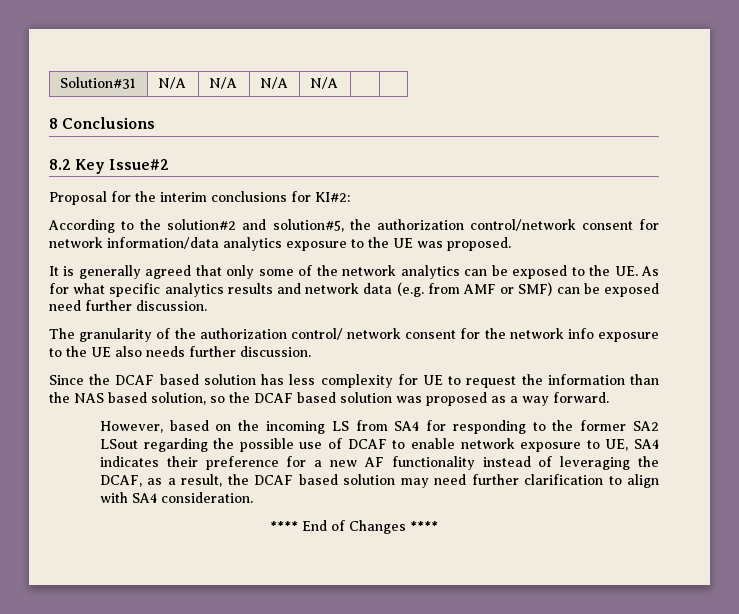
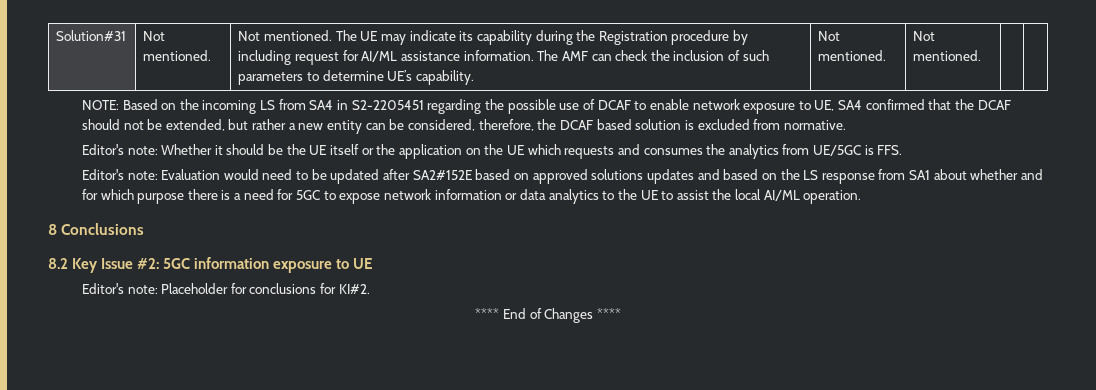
- Solution#31 | N/A | N/A | N/A | N/A | |
+ Solution#31 | Not mentioned. | Not mentioned. The UE may indicate its capability during the Registration procedure by including request for AI/ML assistance information. The AMF can check the inclusion of such parameters to determine UE’s capability. | Not mentioned. | Not mentioned. | |
+ NOTE: Based on the incoming LS from SA4 in S2-2205451 regarding the possible use of DCAF to enable network exposure to UE, SA4 confirmed that the DCAF should not be extended, but rather a new entity can be considered, therefore, the DCAF based solution is excluded from normative.
+ Editor's note: Whether it should be the UE itself or the application on the UE which requests and consumes the analytics from UE/5GC is FFS.
+ Editor's note: Evaluation would need to be updated after SA2#152E based on approved solutions updates and based on the LS response from SA1 about whether and for which purpose there is a need for 5GC to expose network information or data analytics to the UE to assist the local AI/ML operation.
  8 Conclusions
- 8.2 Key Issue#2
- Proposal for the interim conclusions for KI#2:
- According to the solution#2 and solution#5, the authorization control/network consent for network information/data analytics exposure to the UE was proposed.
- It is generally agreed that only some of the network analytics can be exposed to the UE. As for what specific analytics results and network data (e.g. from AMF or SMF) can be exposed need further discussion.
- The granularity of the authorization control/ network consent for the network info exposure to the UE also needs further discussion.
- Since the DCAF based solution has less complexity for UE to request the information than the NAS based solution, so the DCAF based solution was proposed as a way forward.
- However, based on the incoming LS from SA4 for responding to the former SA2 LSout regarding the possible use of DCAF to enable network exposure to UE, SA4 indicates their preference for a new AF functionality instead of leveraging the DCAF, as a result, the DCAF based solution may need further clarification to align with SA4 consideration.
+ 8.2 Key Issue #2: 5GC information exposure to UE
+ Editor's note: Placeholder for conclusions for KI#2.

